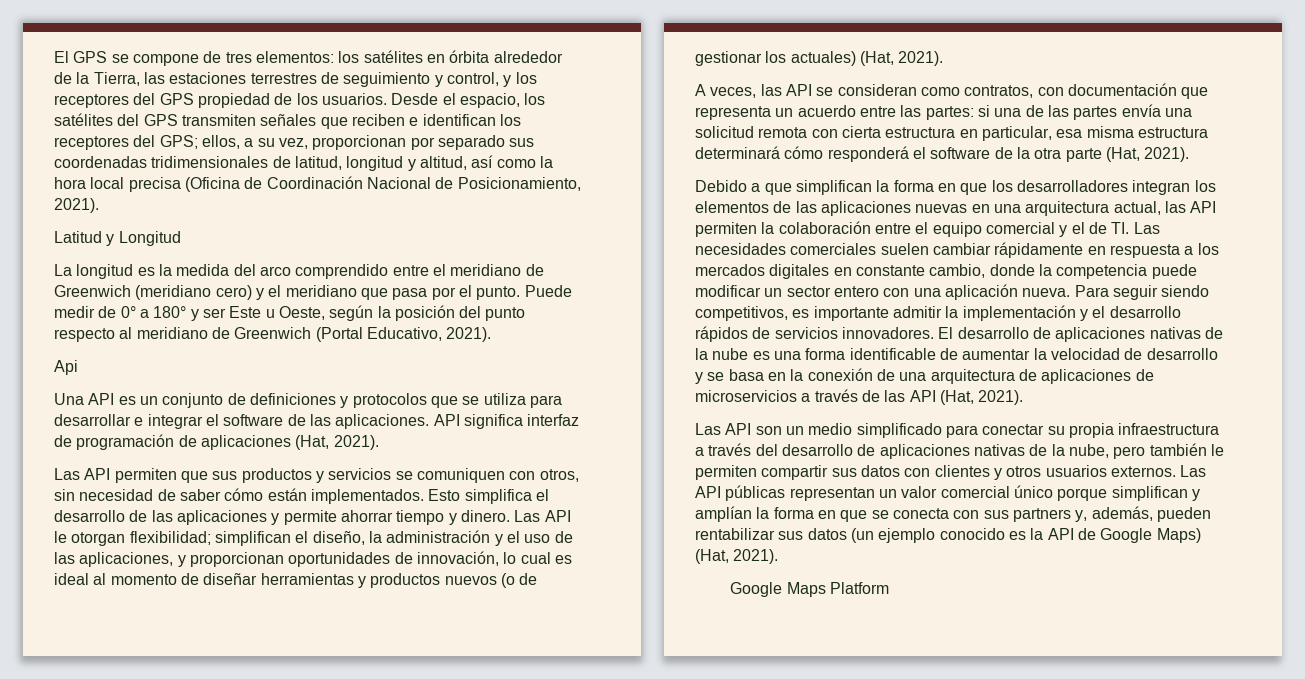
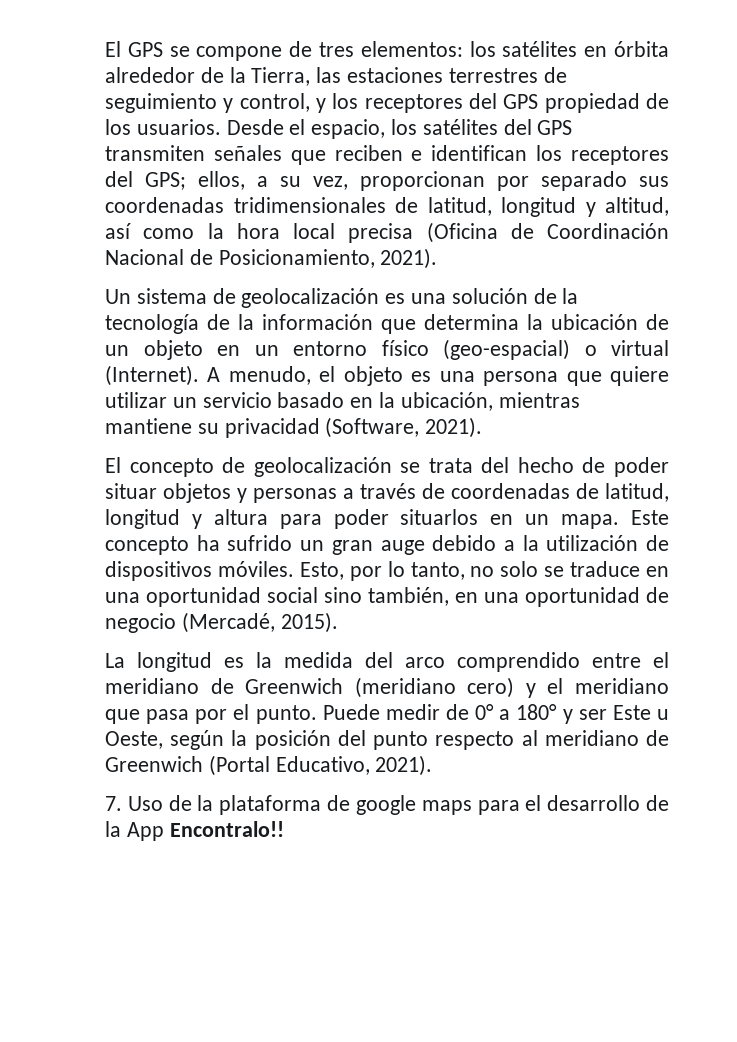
- Latitud y Longitud
+ Un sistema de geolocalización es una solución de la tecnología de la información que determina la ubicación de un objeto en un entorno físico (geo-espacial) o virtual (Internet). A menudo, el objeto es una persona que quiere utilizar un servicio basado en la ubicación, mientras mantiene su privacidad (Software, 2021).
+ El concepto de geolocalización se trata del hecho de poder situar objetos y personas a través de coordenadas de latitud, longitud y altura para poder situarlos en un mapa. Este concepto ha sufrido un gran auge debido a la utilización de dispositivos móviles. Esto, por lo tanto, no solo se traduce en una oportunidad social sino también, en una oportunidad de negocio (Mercadé, 2015).
- Api
- Una API es un conjunto de definiciones y protocolos que se utiliza para desarrollar e integrar el software de las aplicaciones. API significa interfaz de programación de aplicaciones (Hat, 2021).
- Las API permiten que sus productos y servicios se comuniquen con otros, sin necesidad de saber cómo están implementados. Esto simplifica el desarrollo de las aplicaciones y permite ahorrar tiempo y dinero. Las API le otorgan flexibilidad; simplifican el diseño, la administración y el uso de las aplicaciones, y proporcionan oportunidades de innovación, lo cual es ideal al momento de diseñar herramientas y productos nuevos (o de gestionar los actuales) (Hat, 2021).
- A veces, las API se consideran como contratos, con documentación que representa un acuerdo entre las partes: si una de las partes envía una solicitud remota con cierta estructura en particular, esa misma estructura determinará cómo responderá el software de la otra parte (Hat, 2021).
- Debido a que simplifican la forma en que los desarrolladores integran los elementos de las aplicaciones nuevas en una arquitectura actual, las API permiten la colaboración entre el equipo comercial y el de TI. Las necesidades comerciales suelen cambiar rápidamente en respuesta a los mercados digitales en constante cambio, donde la competencia puede modificar un sector entero con una aplicación nueva. Para seguir siendo competitivos, es importante admitir la implementación y el desarrollo rápidos de servicios innovadores. El desarrollo de aplicaciones nativas de la nube es una forma identificable de aumentar la velocidad de desarrollo y se basa en la conexión de una arquitectura de aplicaciones de microservicios a través de las API (Hat, 2021).
- Las API son un medio simplificado para conectar su propia infraestructura a través del desarrollo de aplicaciones nativas de la nube, pero también le permiten compartir sus datos con clientes y otros usuarios externos. Las API públicas representan un valor comercial único porque simplifican y amplían la forma en que se conecta con sus partners y, además, pueden rentabilizar sus datos (un ejemplo conocido es la API de Google Maps) (Hat, 2021).
- Google Maps Platform
+ 7. Uso de la plataforma de google maps para el desarrollo de la App Encontralo!!

